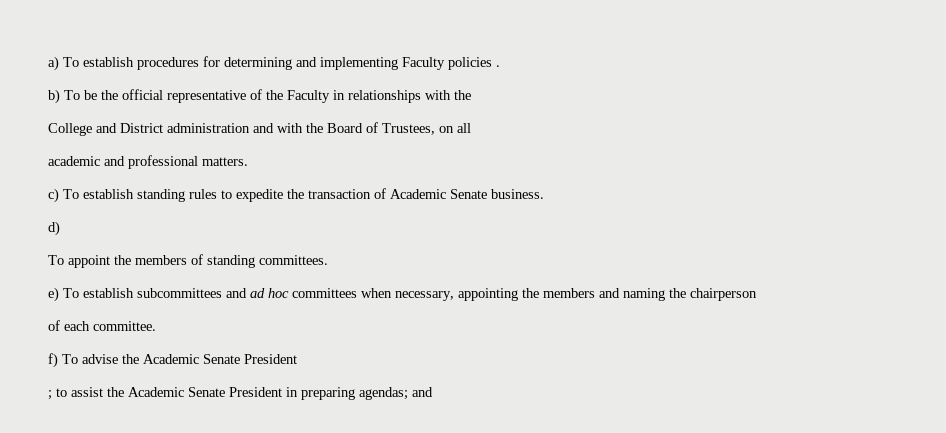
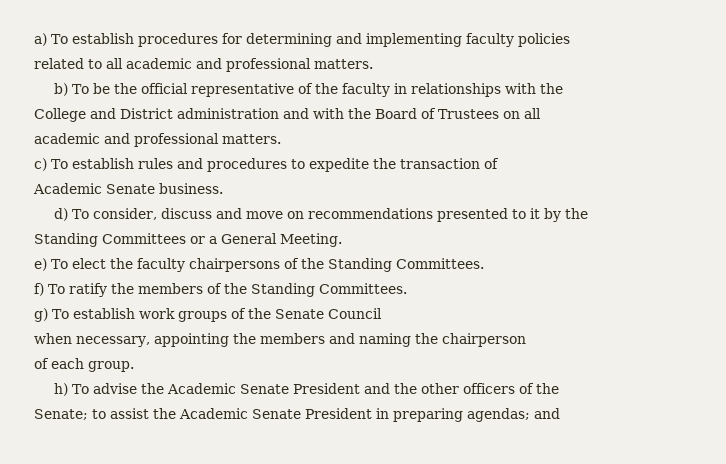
- a) To establish procedures for determining and implementing Faculty policies .
+ a) To establish procedures for determining and implementing faculty policies
+ related to all academic and professional matters.
- b) To be the official representative of the Faculty in relationships with the
+ b) To be the official representative of the faculty in relationships with the
- College and District administration and with the Board of Trustees, on all
+ College and District administration and with the Board of Trustees on all
- c) To establish standing rules to expedite the transaction of Academic Senate business.
+ c) To establish rules and procedures to expedite the transaction of
+ Academic Senate business.
- d)
- To appoint the members of standing committees.
- e) To establish subcommittees and ad hoc committees when necessary, appointing the members and naming the chairperson
+ d) To consider, discuss and move on recommendations presented to it by the
+ Standing Committees or a General Meeting.
+ e) To elect the faculty chairpersons of the Standing Committees.
+ f) To ratify the members of the Standing Committees.
+ g) To establish work groups of the Senate Council
+ when necessary, appointing the members and naming the chairperson
- of each committee.
- f) To advise the Academic Senate President
- ; to assist the Academic Senate President in preparing agendas; and
+ of each group.
+ h) To advise the Academic Senate President and the other officers of the
+ Senate; to assist the Academic Senate President in preparing agendas; and

